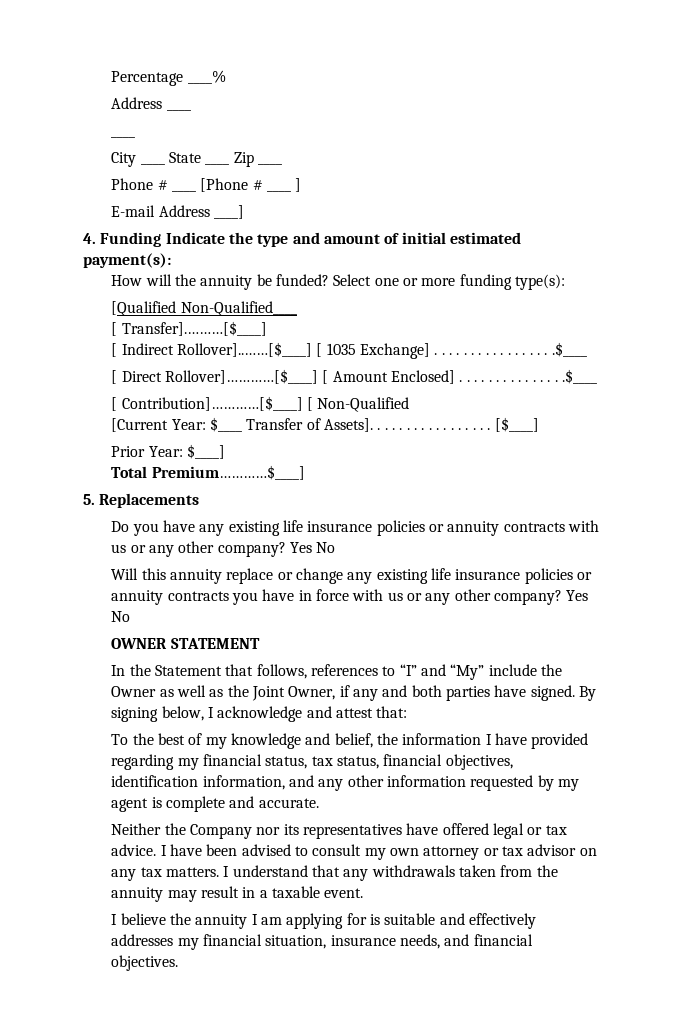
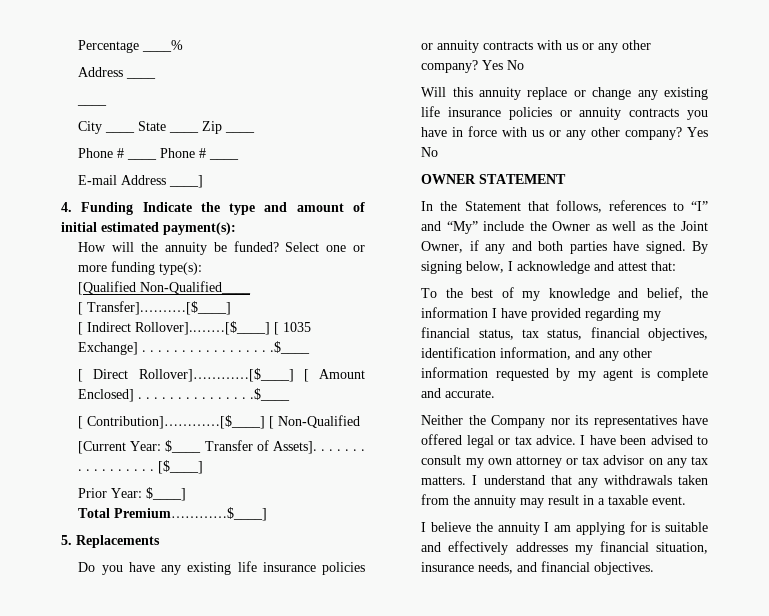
- Phone # ____ [Phone # ____ ]
+ Phone # ____ Phone # ____

